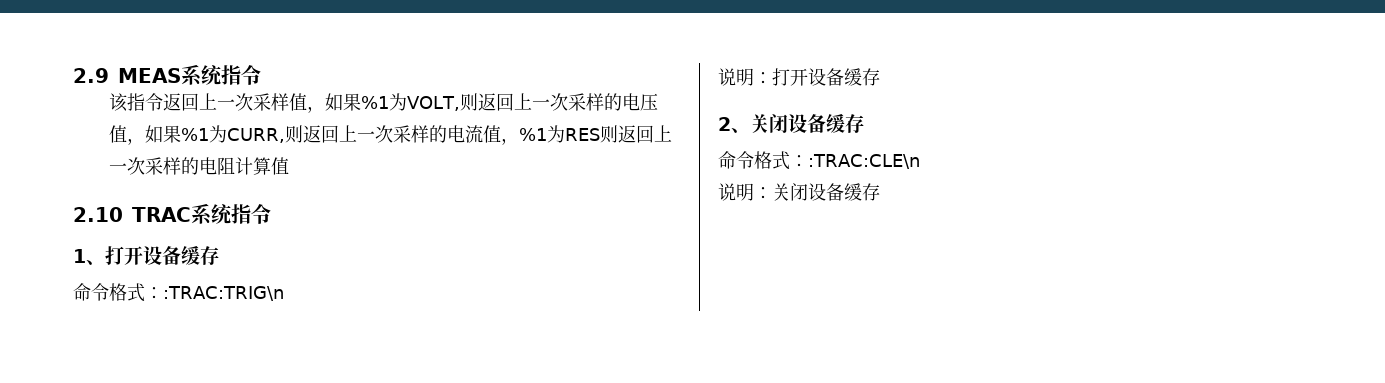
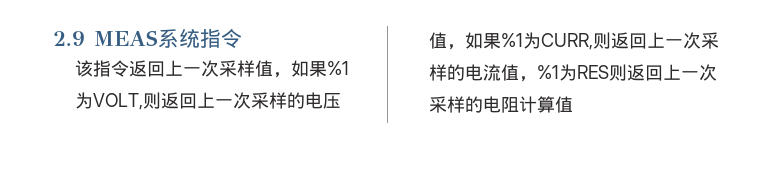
- 2.10 TRAC系统指令
- 1、打开设备缓存
- 命令格式：:TRAC:TRIG\n
- 说明：打开设备缓存
- 2、关闭设备缓存
- 命令格式：:TRAC:CLE\n
- 说明：关闭设备缓存

